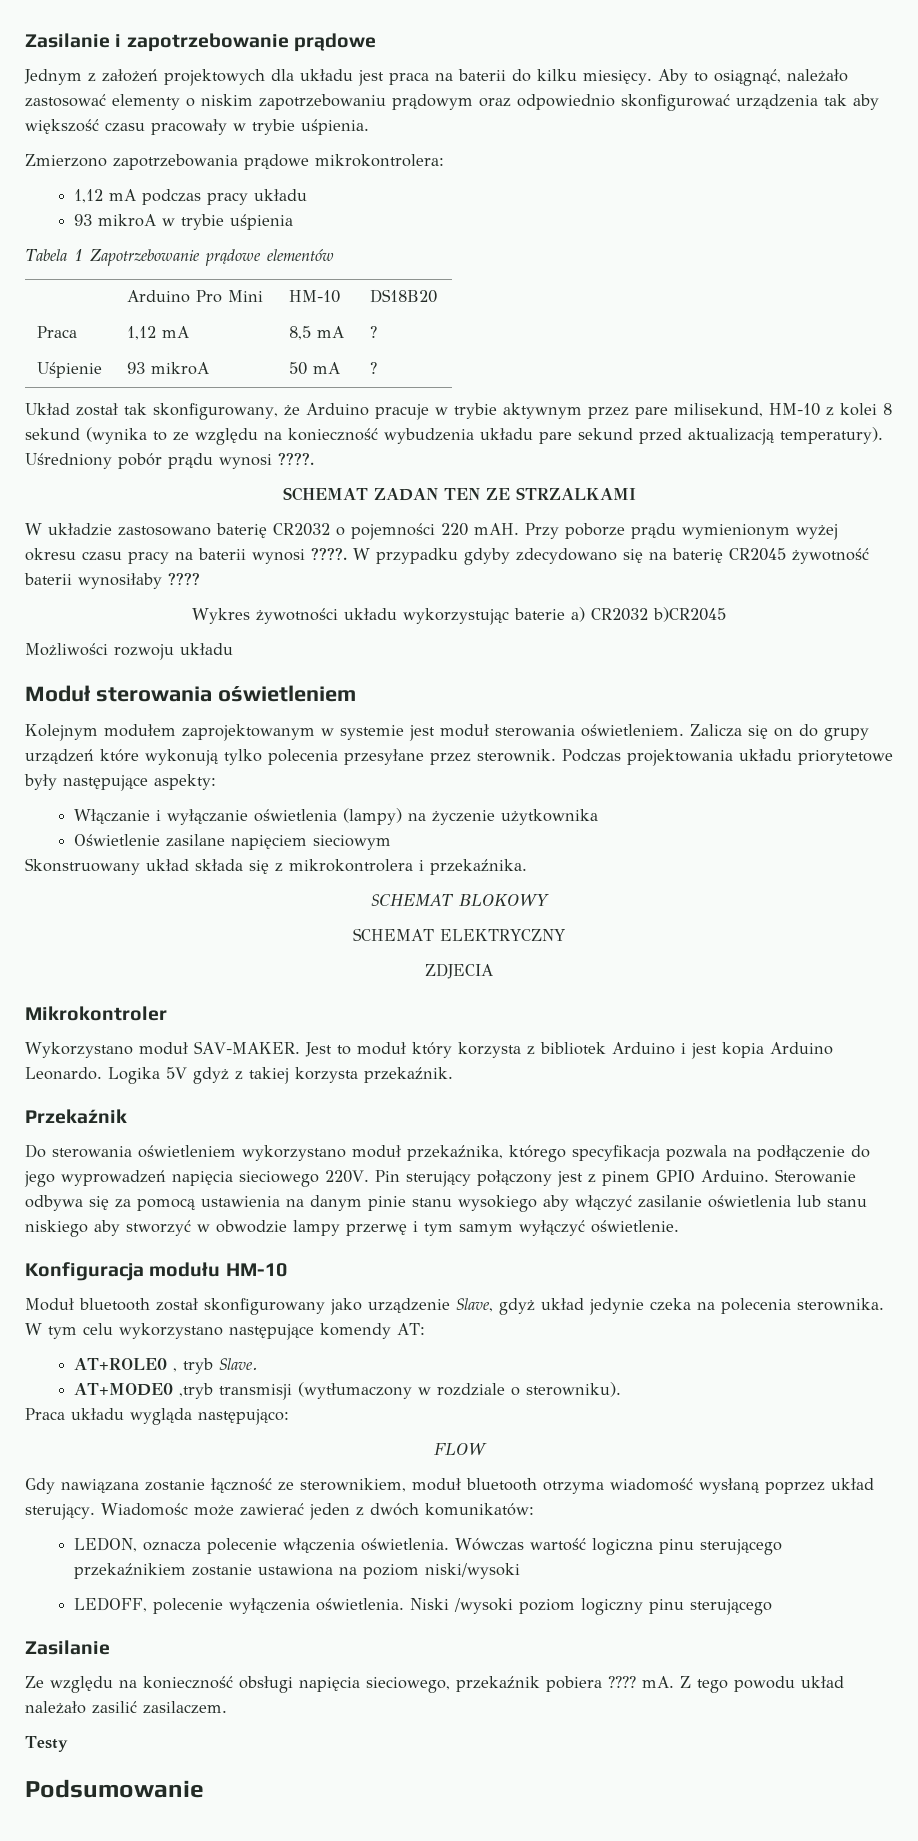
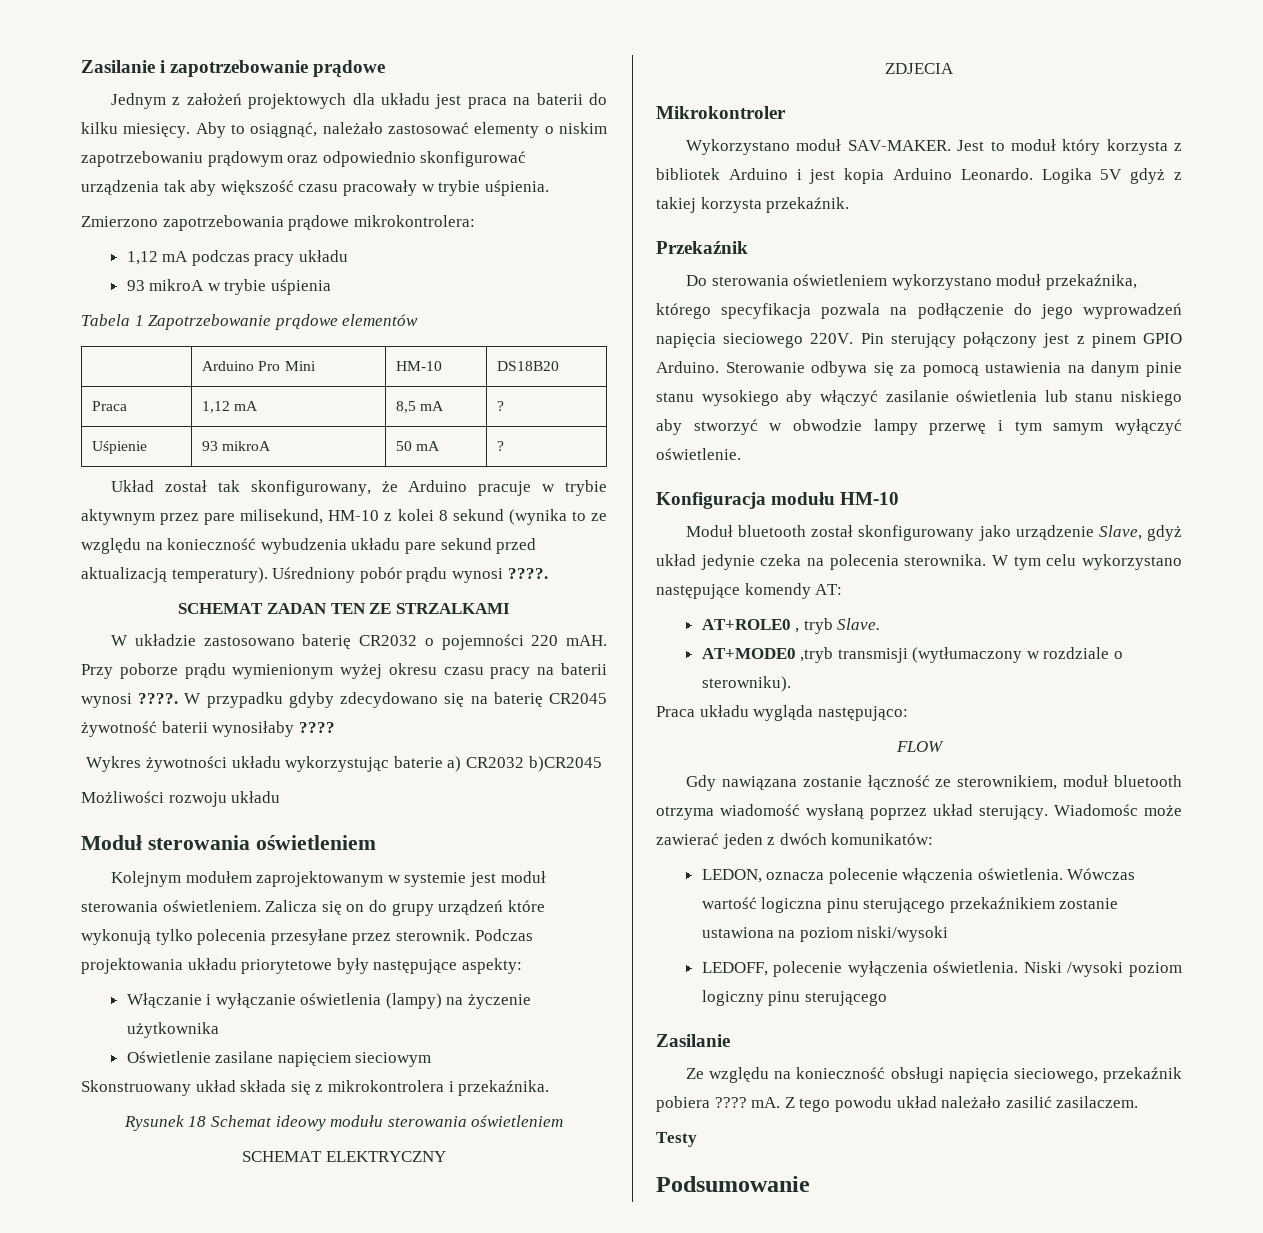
- SCHEMAT BLOKOWY
+ Rysunek 18 Schemat ideowy modułu sterowania oświetleniem

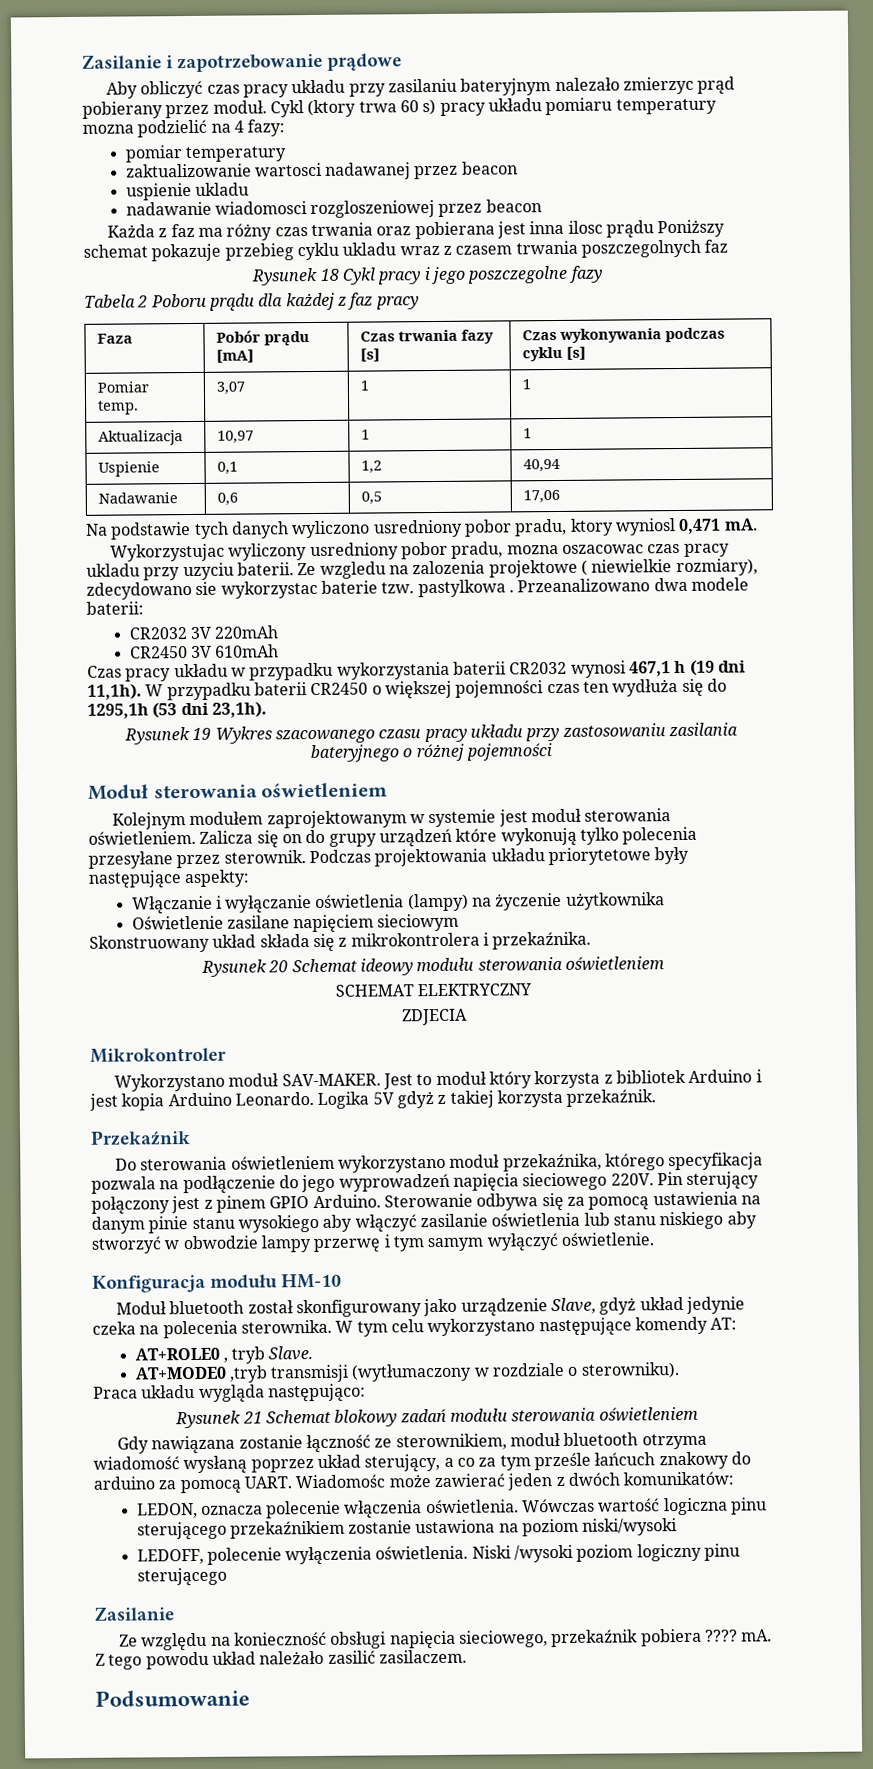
- Jednym z założeń projektowych dla układu jest praca na baterii do kilku miesięcy. Aby to osiągnąć, należało zastosować elementy o niskim zapotrzebowaniu prądowym oraz odpowiednio skonfigurować urządzenia tak aby większość czasu pracowały w trybie uśpienia.
- Zmierzono zapotrzebowania prądowe mikrokontrolera:
- 1,12 mA podczas pracy układu
- 93 mikroA w trybie uśpienia
- Tabela 1 Zapotrzebowanie prądowe elementów
- | Arduino Pro Mini | HM-10 | DS18B20
- Praca | 1,12 mA | 8,5 mA | ?
- Uśpienie | 93 mikroA | 50 mA | ?
- Układ został tak skonfigurowany, że Arduino pracuje w trybie aktywnym przez pare milisekund, HM-10 z kolei 8 sekund (wynika to ze względu na konieczność wybudzenia układu pare sekund przed aktualizacją temperatury). Uśredniony pobór prądu wynosi ????.
- SCHEMAT ZADAN TEN ZE STRZALKAMI
- W układzie zastosowano baterię CR2032 o pojemności 220 mAH. Przy poborze prądu wymienionym wyżej okresu czasu pracy na baterii wynosi ????. W przypadku gdyby zdecydowano się na baterię CR2045 żywotność baterii wynosiłaby ????
- Wykres żywotności układu wykorzystując baterie a) CR2032 b)CR2045
- Możliwości rozwoju układu
+ Aby obliczyć czas pracy układu przy zasilaniu bateryjnym nalezało zmierzyc prąd pobierany przez moduł. Cykl (ktory trwa 60 s) pracy układu pomiaru temperatury mozna podzielić na 4 fazy:
+ pomiar temperatury
+ zaktualizowanie wartosci nadawanej przez beacon
+ uspienie ukladu
+ nadawanie wiadomosci rozgloszeniowej przez beacon
+ Każda z faz ma różny czas trwania oraz pobierana jest inna ilosc prądu Poniższy schemat pokazuje przebieg cyklu ukladu wraz z czasem trwania poszczegolnych faz
+ Rysunek 18 Cykl pracy i jego poszczegolne fazy
+ Tabela 2 Poboru prądu dla każdej z faz pracy
+ Faza | Pobór prądu [mA] | Czas trwania fazy [s] | Czas wykonywania podczas cyklu [s]
+ Pomiar temp. | 3,07 | 1 | 1
+ Aktualizacja | 10,97 | 1 | 1
+ Uspienie | 0,1 | 1,2 | 40,94
+ Nadawanie | 0,6 | 0,5 | 17,06
+ Na podstawie tych danych wyliczono usredniony pobor pradu, ktory wyniosl 0,471 mA.
+ Wykorzystujac wyliczony usredniony pobor pradu, mozna oszacowac czas pracy ukladu przy uzyciu baterii. Ze wzgledu na zalozenia projektowe ( niewielkie rozmiary), zdecydowano sie wykorzystac baterie tzw. pastylkowa . Przeanalizowano dwa modele baterii:
+ CR2032 3V 220mAh
+ CR2450 3V 610mAh
+ Czas pracy układu w przypadku wykorzystania baterii CR2032 wynosi 467,1 h (19 dni 11,1h). W przypadku baterii CR2450 o większej pojemności czas ten wydłuża się do 1295,1h (53 dni 23,1h).
+ Rysunek 19 Wykres szacowanego czasu pracy układu przy zastosowaniu zasilania bateryjnego o różnej pojemności
- Rysunek 18 Schemat ideowy modułu sterowania oświetleniem
+ Rysunek 20 Schemat ideowy modułu sterowania oświetleniem
- FLOW
+ Rysunek 21 Schemat blokowy zadań modułu sterowania oświetleniem
- Gdy nawiązana zostanie łączność ze sterownikiem, moduł bluetooth otrzyma wiadomość wysłaną poprzez układ sterujący.
+ Gdy nawiązana zostanie łączność ze sterownikiem, moduł bluetooth otrzyma wiadomość wysłaną poprzez układ sterujący, a co za tym prześle łańcuch znakowy do arduino za pomocą UART.
- Testy

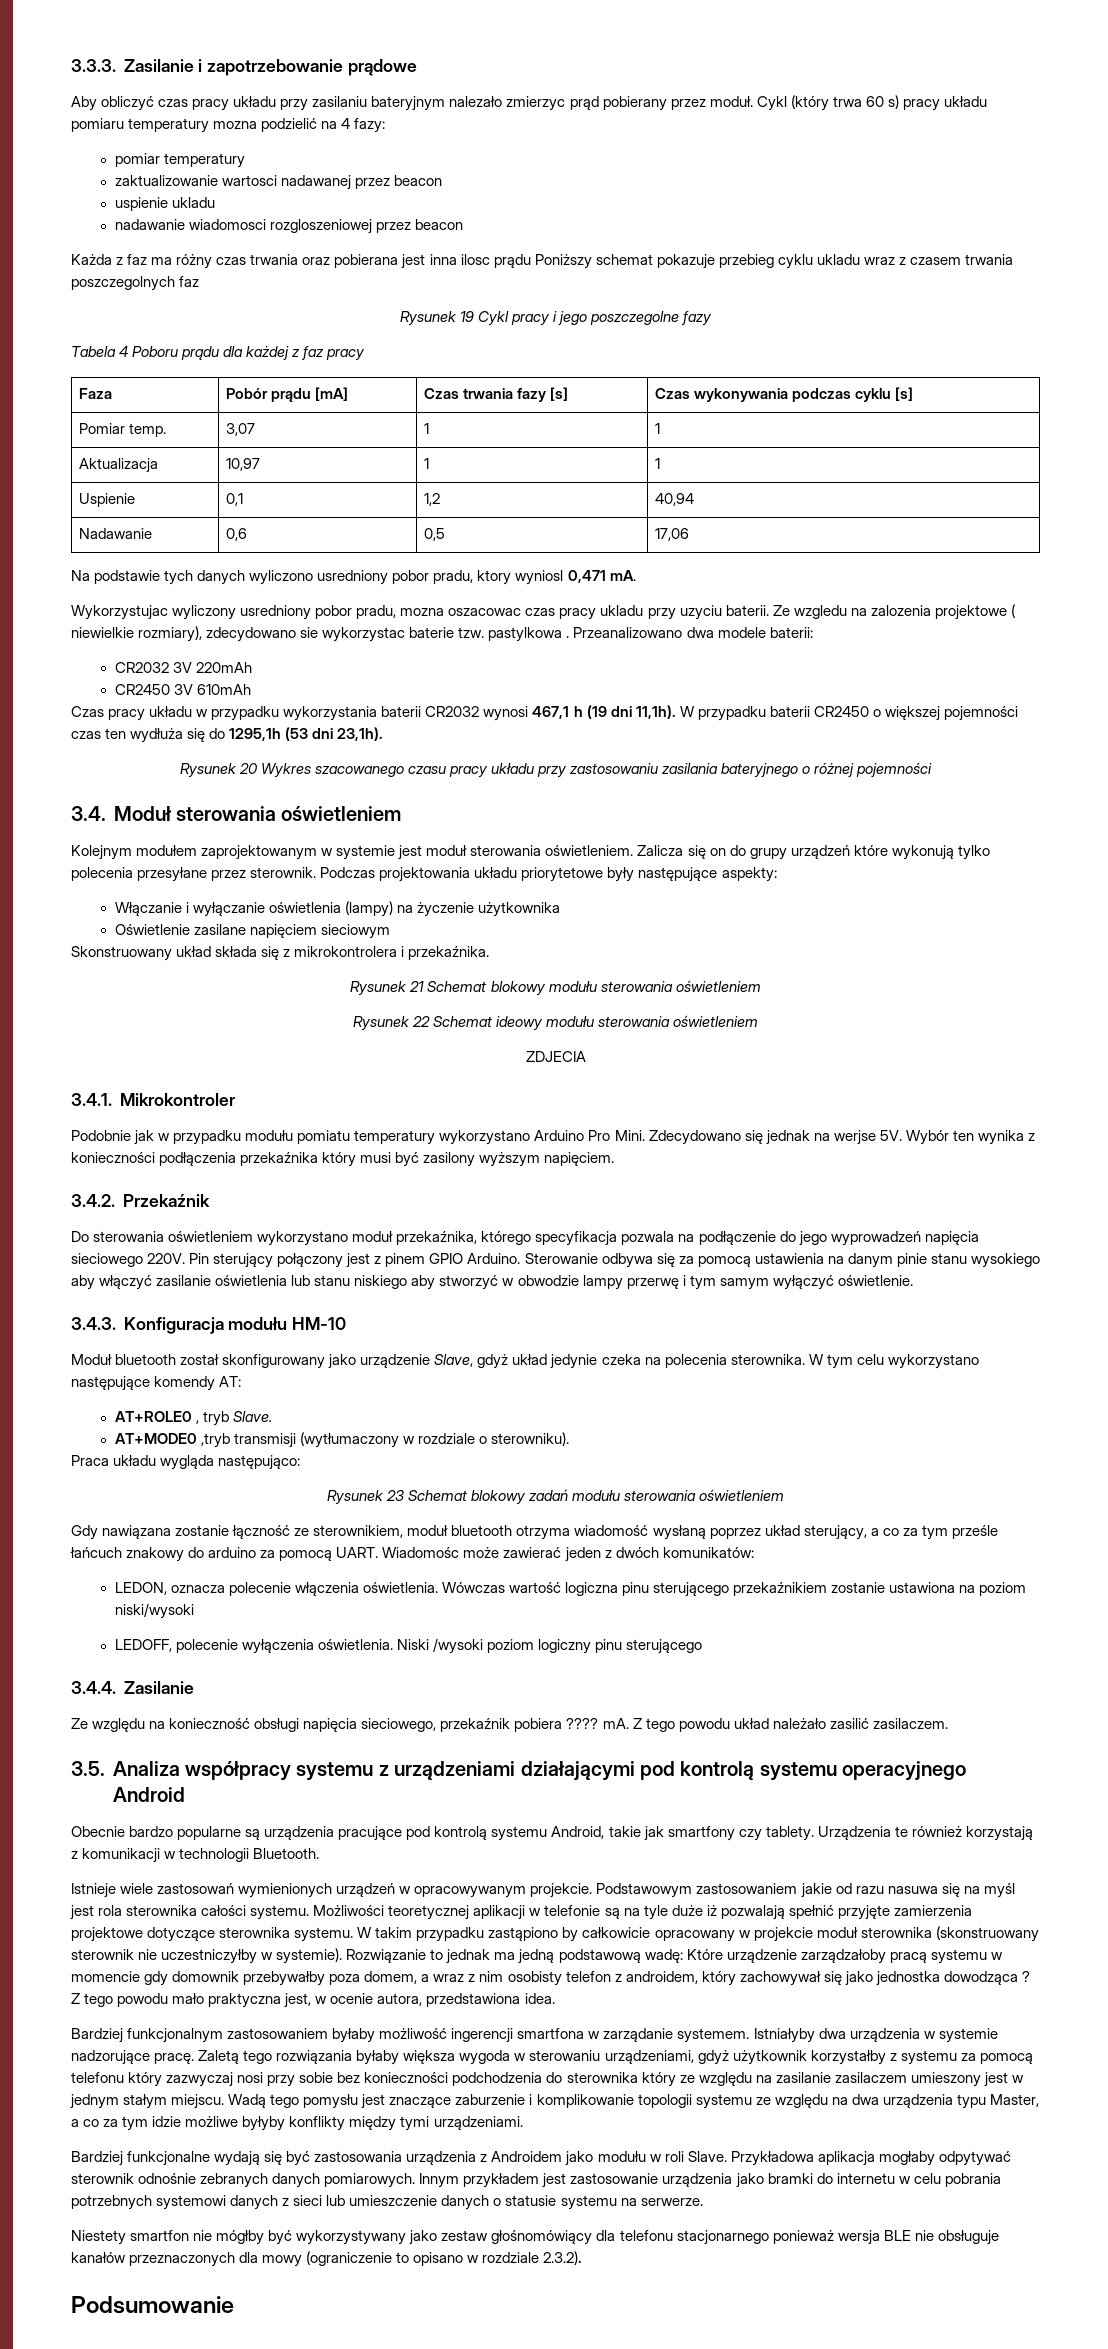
- Zasilanie i zapotrzebowanie prądowe
+ 3.3.3. Zasilanie i zapotrzebowanie prądowe
- Cykl (ktory trwa 60 s) pracy układu pomiaru temperatury mozna podzielić na 4 fazy:
+ Cykl (który trwa 60 s) pracy układu pomiaru temperatury mozna podzielić na 4 fazy:
- Rysunek 18 Cykl pracy i jego poszczegolne fazy
+ Rysunek 19 Cykl pracy i jego poszczegolne fazy
- Tabela 2 Poboru prądu dla każdej z faz pracy
+ Tabela 4 Poboru prądu dla każdej z faz pracy
- Rysunek 19 Wykres szacowanego czasu pracy układu przy zastosowaniu zasilania bateryjnego o różnej pojemności
+ Rysunek 20 Wykres szacowanego czasu pracy układu przy zastosowaniu zasilania bateryjnego o różnej pojemności
- Moduł sterowania oświetleniem
+ 3.4. Moduł sterowania oświetleniem
- Rysunek 20 Schemat ideowy modułu sterowania oświetleniem
+ Rysunek 21 Schemat blokowy modułu sterowania oświetleniem
+ Rysunek 22 Schemat ideowy modułu sterowania oświetleniem
- SCHEMAT ELEKTRYCZNY
- Mikrokontroler
+ 3.4.1. Mikrokontroler
- Wykorzystano moduł SAV-MAKER. Jest to moduł który korzysta z bibliotek Arduino i jest kopia Arduino Leonardo. Logika 5V gdyż z takiej korzysta przekaźnik.
- Przekaźnik
+ Podobnie jak w przypadku modułu pomiatu temperatury wykorzystano Arduino Pro Mini. Zdecydowano się jednak na werjse 5V. Wybór ten wynika z konieczności podłączenia przekaźnika który musi być zasilony wyższym napięciem.
+ 3.4.2. Przekaźnik
- Konfiguracja modułu HM-10
+ 3.4.3. Konfiguracja modułu HM-10
- Rysunek 21 Schemat blokowy zadań modułu sterowania oświetleniem
+ Rysunek 23 Schemat blokowy zadań modułu sterowania oświetleniem
  Niski /wysoki poziom logiczny pinu sterującego
- Zasilanie
+ 3.4.4. Zasilanie
+ 3.5. Analiza współpracy systemu z urządzeniami działającymi pod kontrolą systemu operacyjnego Android
+ Obecnie bardzo popularne są urządzenia pracujące pod kontrolą systemu Android, takie jak smartfony czy tablety. Urządzenia te również korzystają z komunikacji w technologii Bluetooth.
+ Istnieje wiele zastosowań wymienionych urządzeń w opracowywanym projekcie. Podstawowym zastosowaniem jakie od razu nasuwa się na myśl jest rola sterownika całości systemu. Możliwości teoretycznej aplikacji w telefonie są na tyle duże iż pozwalają spełnić przyjęte zamierzenia projektowe dotyczące sterownika systemu. W takim przypadku zastąpiono by całkowicie opracowany w projekcie moduł sterownika (skonstruowany sterownik nie uczestniczyłby w systemie). Rozwiązanie to jednak ma jedną podstawową wadę: Które urządzenie zarządzałoby pracą systemu w momencie gdy domownik przebywałby poza domem, a wraz z nim osobisty telefon z androidem, który zachowywał się jako jednostka dowodząca ? Z tego powodu mało praktyczna jest, w ocenie autora, przedstawiona idea.
+ Bardziej funkcjonalnym zastosowaniem byłaby możliwość ingerencji smartfona w zarządanie systemem. Istniałyby dwa urządzenia w systemie nadzorujące pracę. Zaletą tego rozwiązania byłaby większa wygoda w sterowaniu urządzeniami, gdyż użytkownik korzystałby z systemu za pomocą telefonu który zazwyczaj nosi przy sobie bez konieczności podchodzenia do sterownika który ze względu na zasilanie zasilaczem umieszony jest w jednym stałym miejscu. Wadą tego pomysłu jest znaczące zaburzenie i komplikowanie topologii systemu ze względu na dwa urządzenia typu Master, a co za tym idzie możliwe byłyby konflikty między tymi urządzeniami.
+ Bardziej funkcjonalne wydają się być zastosowania urządzenia z Androidem jako modułu w roli Slave. Przykładowa aplikacja mogłaby odpytywać sterownik odnośnie zebranych danych pomiarowych. Innym przykładem jest zastosowanie urządzenia jako bramki do internetu w celu pobrania potrzebnych systemowi danych z sieci lub umieszczenie danych o statusie systemu na serwerze.
+ Niestety smartfon nie mógłby być wykorzystywany jako zestaw głośnomówiący dla telefonu stacjonarnego ponieważ wersja BLE nie obsługuje kanałów przeznaczonych dla mowy (ograniczenie to opisano w rozdziale 2.3.2).

